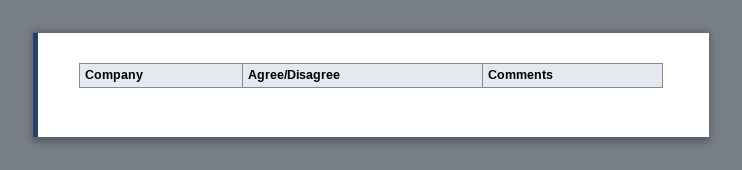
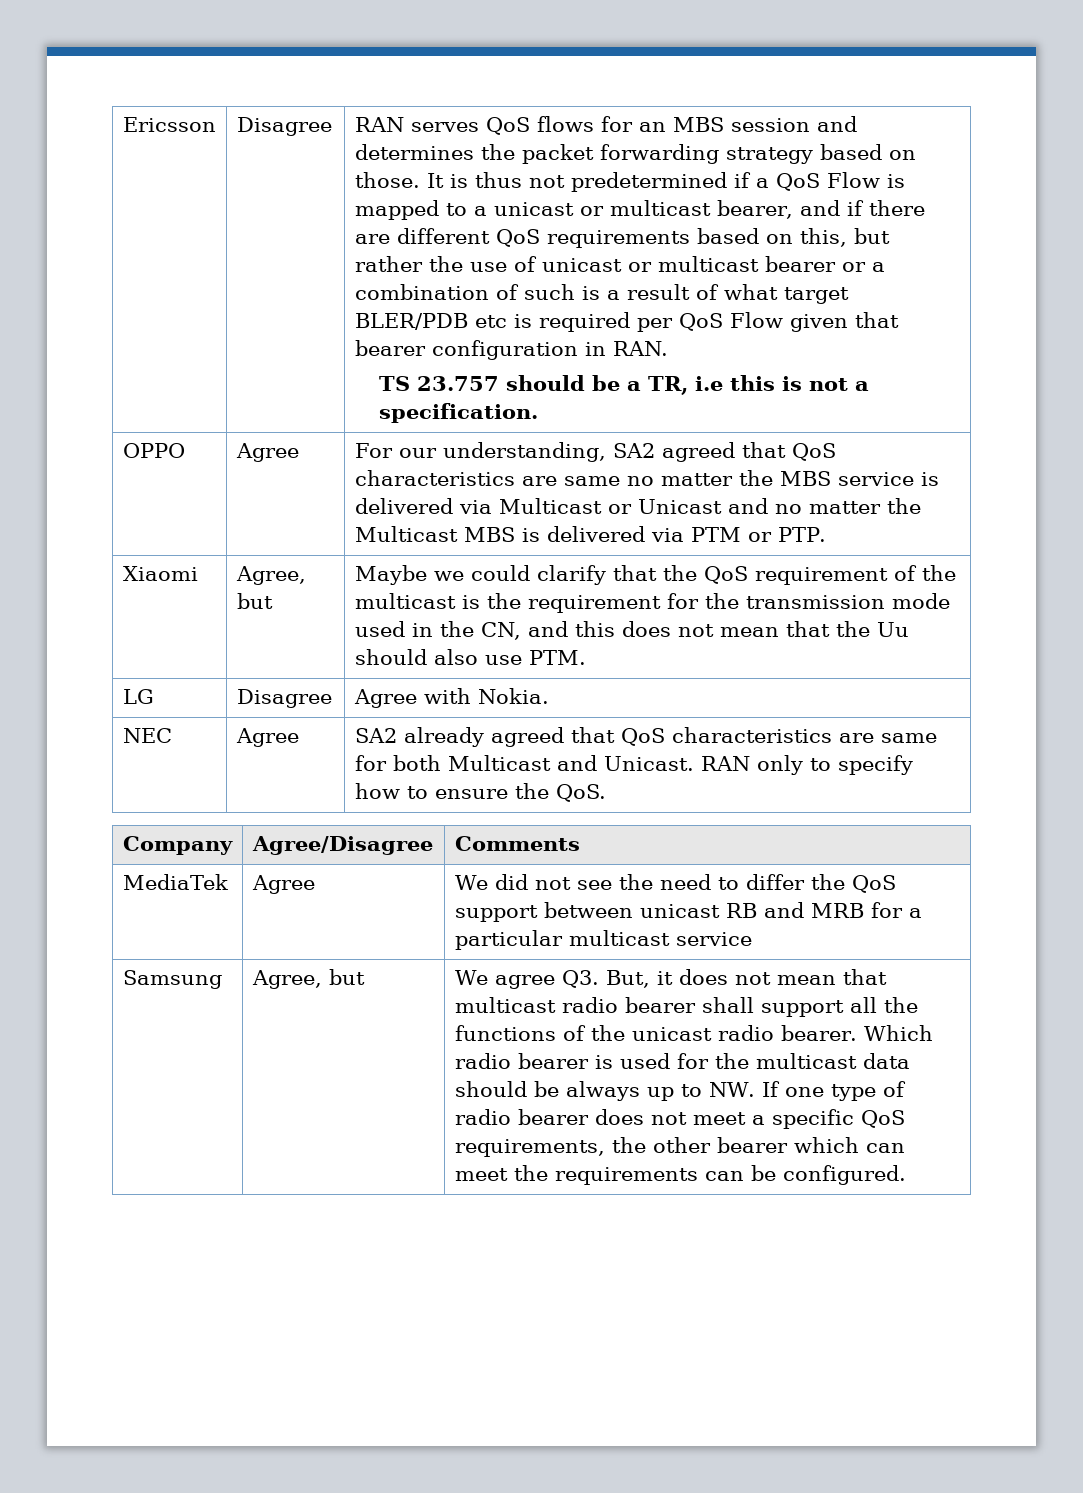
+ Ericsson | Disagree | RAN serves QoS flows for an MBS session and determines the packet forwarding strategy based on those. It is thus not predetermined if a QoS Flow is mapped to a unicast or multicast bearer, and if there are different QoS requirements based on this, but rather the use of unicast or multicast bearer or a combination of such is a result of what target BLER/PDB etc is required per QoS Flow given that bearer configuration in RAN.
+ TS 23.757 should be a TR, i.e this is not a specification.
+ OPPO | Agree | For our understanding, SA2 agreed that QoS characteristics are same no matter the MBS service is delivered via Multicast or Unicast and no matter the Multicast MBS is delivered via PTM or PTP.
+ Xiaomi | Agree, but | Maybe we could clarify that the QoS requirement of the multicast is the requirement for the transmission mode used in the CN, and this does not mean that the Uu should also use PTM.
+ LG | Disagree | Agree with Nokia.
+ NEC | Agree | SA2 already agreed that QoS characteristics are same for both Multicast and Unicast. RAN only to specify how to ensure the QoS.
  Company | Agree/Disagree | Comments
+ MediaTek | Agree | We did not see the need to differ the QoS support between unicast RB and MRB for a particular multicast service
+ Samsung | Agree, but | We agree Q3. But, it does not mean that multicast radio bearer shall support all the functions of the unicast radio bearer. Which radio bearer is used for the multicast data should be always up to NW. If one type of radio bearer does not meet a specific QoS requirements, the other bearer which can meet the requirements can be configured.

